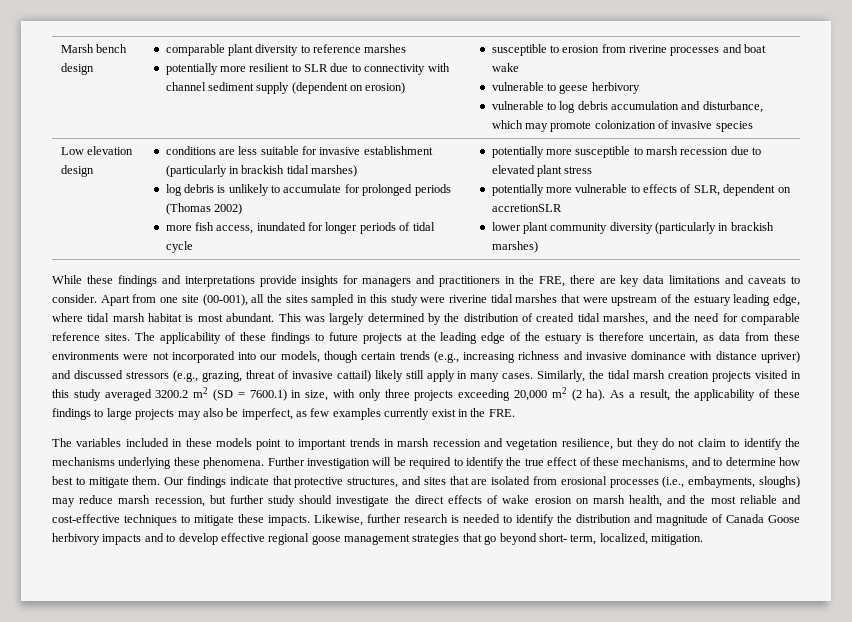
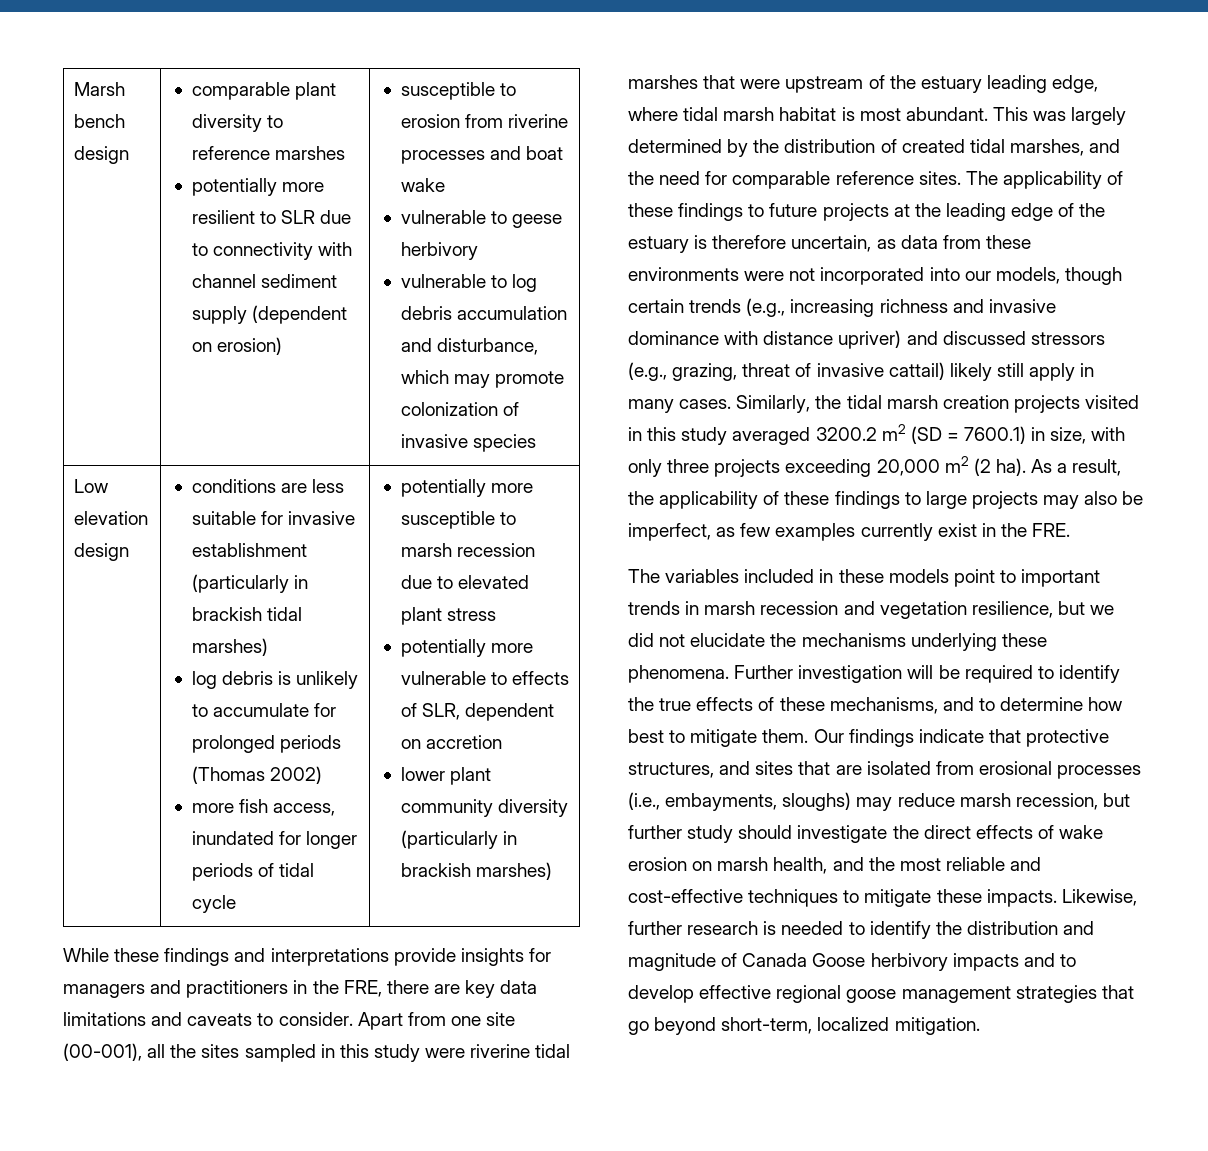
- potentially more vulnerable to effects of SLR, dependent on accretionSLR
+ potentially more vulnerable to effects of SLR, dependent on accretion
- The variables included in these models point to important trends in marsh recession and vegetation resilience, but they do not claim to identify the mechanisms underlying these phenomena.
+ The variables included in these models point to important trends in marsh recession and vegetation resilience, but we did not elucidate the mechanisms underlying these phenomena.
- Further investigation will be required to identify the true effect of these mechanisms, and to determine how best to mitigate them.
+ Further investigation will be required to identify the true effects of these mechanisms, and to determine how best to mitigate them.
- Likewise, further research is needed to identify the distribution and magnitude of Canada Goose herbivory impacts and to develop effective regional goose management strategies that go beyond short- term, localized, mitigation.
+ Likewise, further research is needed to identify the distribution and magnitude of Canada Goose herbivory impacts and to develop effective regional goose management strategies that go beyond short-term, localized mitigation.

